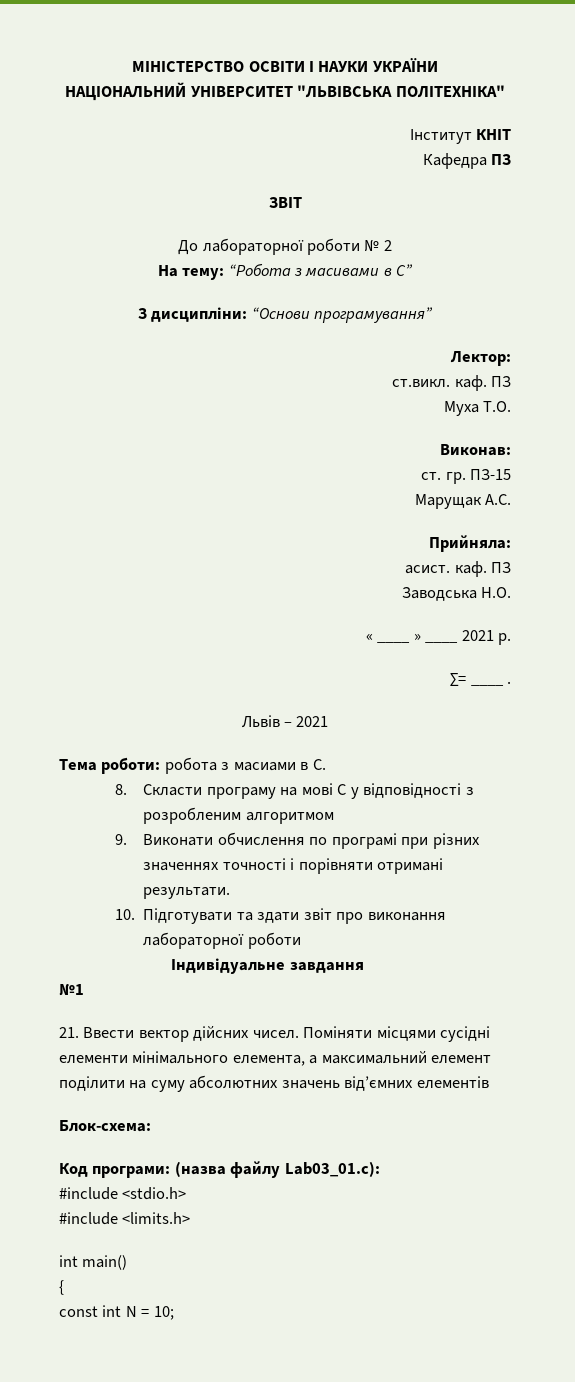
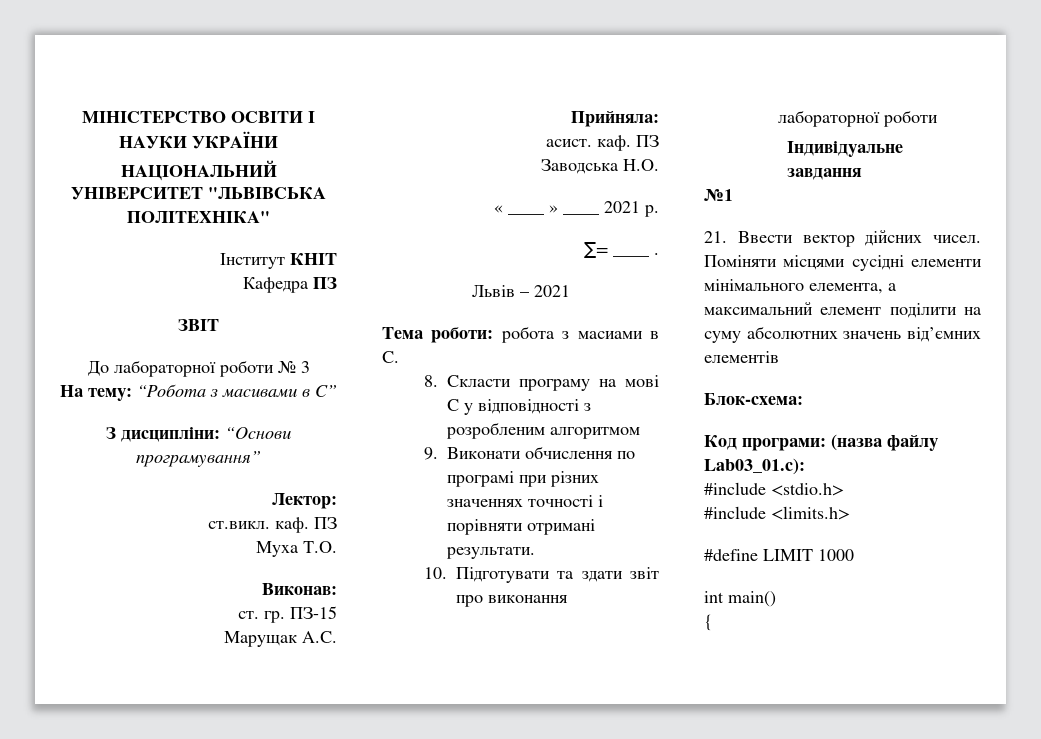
- До лабораторної роботи № 2
+ До лабораторної роботи № 3
+ #define LIMIT 1000
- const int N = 10;

